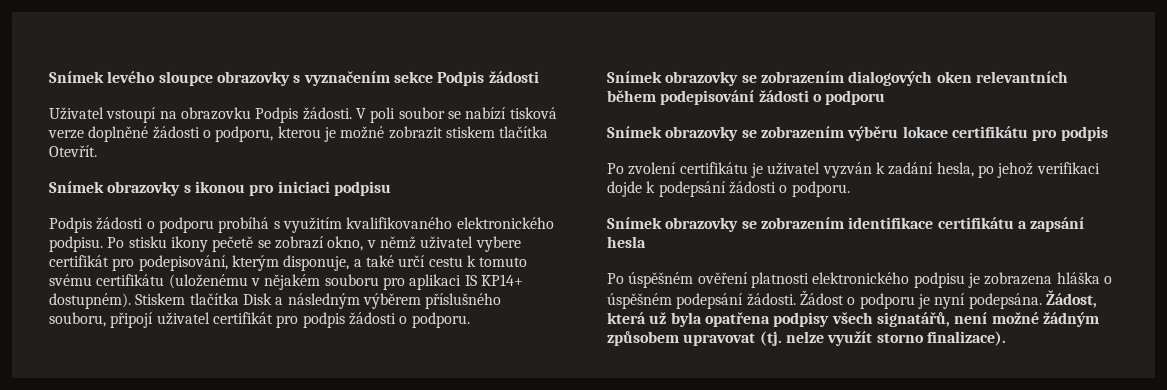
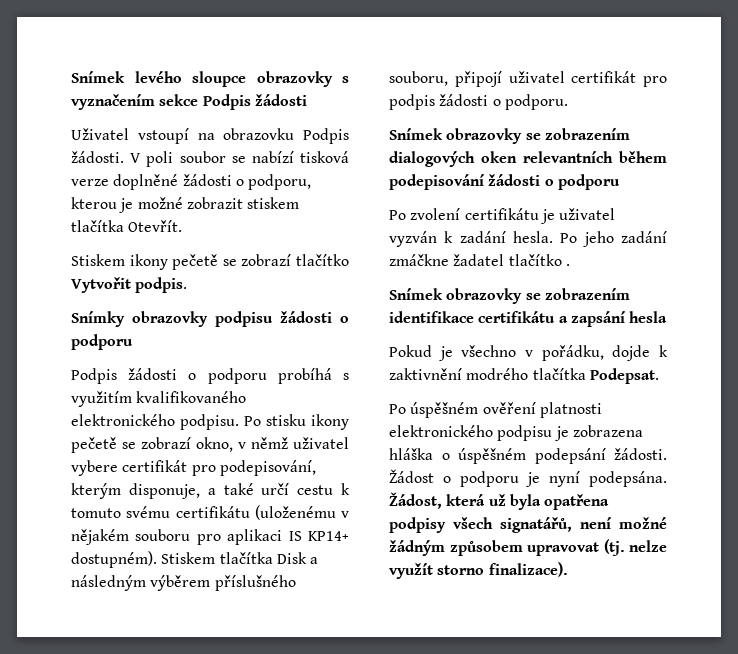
- Snímek obrazovky s ikonou pro iniciaci podpisu
+ Stiskem ikony pečetě se zobrazí tlačítko Vytvořit podpis.
+ Snímky obrazovky podpisu žádosti o podporu
- Snímek obrazovky se zobrazením výběru lokace certifikátu pro podpis
- Po zvolení certifikátu je uživatel vyzván k zadání hesla, po jehož verifikaci dojde k podepsání žádosti o podporu.
+ Po zvolení certifikátu je uživatel vyzván k zadání hesla. Po jeho zadání zmáčkne žadatel tlačítko .
+ Pokud je všechno v pořádku, dojde k zaktivnění modrého tlačítka Podepsat.

